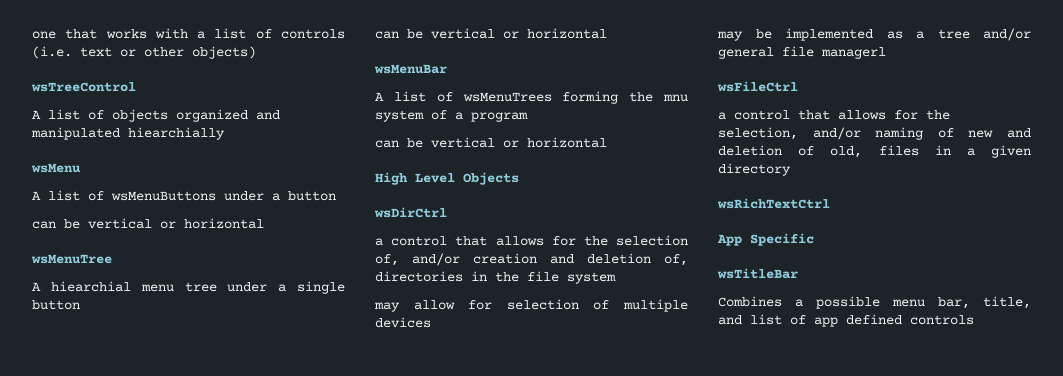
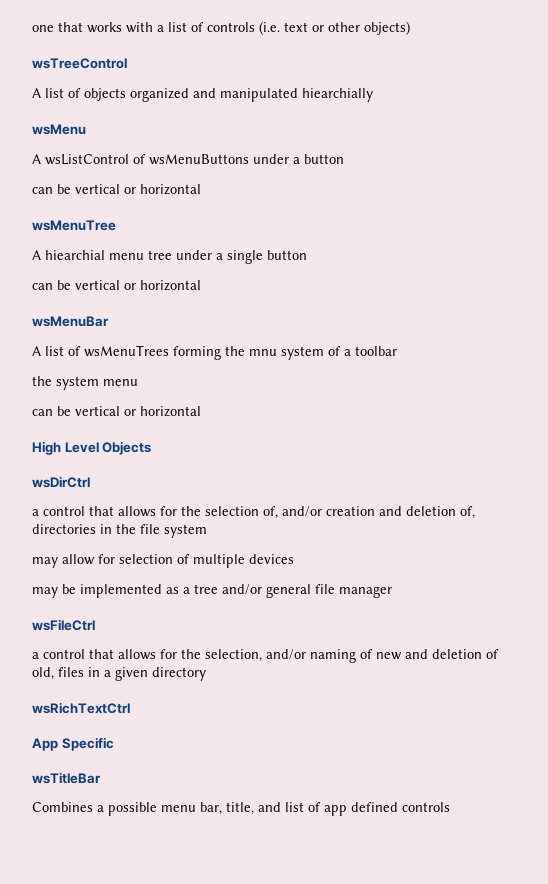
- A list of wsMenuButtons under a button
+ A wsListControl of wsMenuButtons under a button
- A list of wsMenuTrees forming the mnu system of a program
+ A list of wsMenuTrees forming the mnu system of a toolbar
+ the system menu
- may be implemented as a tree and/or general file managerl
+ may be implemented as a tree and/or general file manager

